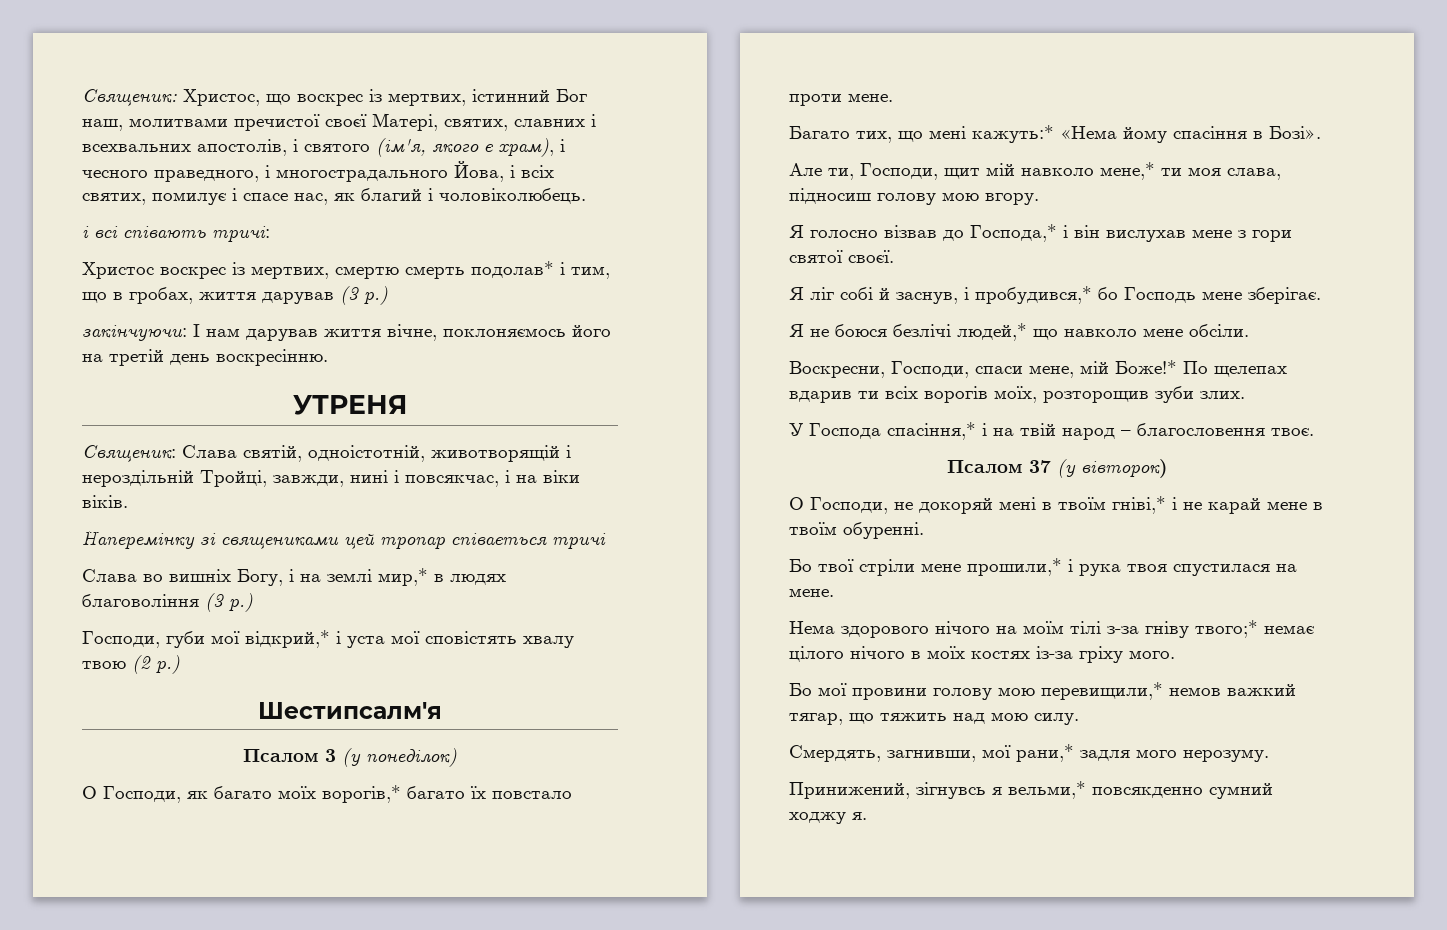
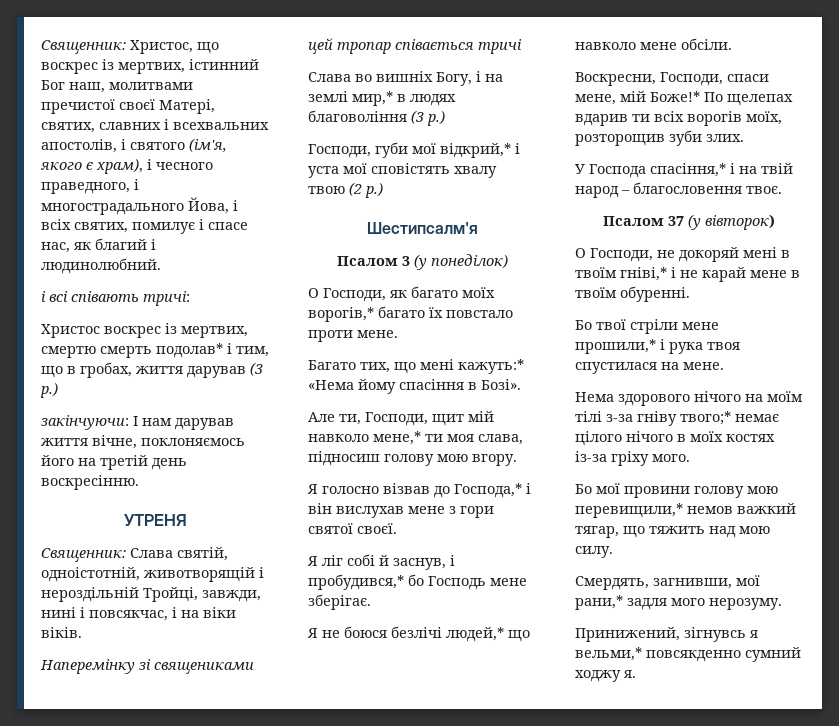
- Священик: Христос, що воскрес із мертвих, істинний Бог наш, молитвами пречистої своєї Матері, святих, славних і всехвальних апостолів, і святого (ім'я, якого є храм), і чесного праведного, і многострадального Йова, і всіх святих, помилує і спасе нас, як благий і чоловіколюбець.
+ Священник: Христос, що воскрес із мертвих, істинний Бог наш, молитвами пречистої своєї Матері, святих, славних і всехвальних апостолів, і святого (ім'я, якого є храм), і чесного праведного, і многострадального Йова, і всіх святих, помилує і спасе нас, як благий і людинолюбний.
- Священик: Слава святій, одноістотній, животворящій і нероздільній Тройці, завжди, нині і повсякчас, і на віки віків.
+ Священник: Слава святій, одноістотній, животворящій і нероздільній Тройці, завжди, нині і повсякчас, і на віки віків.

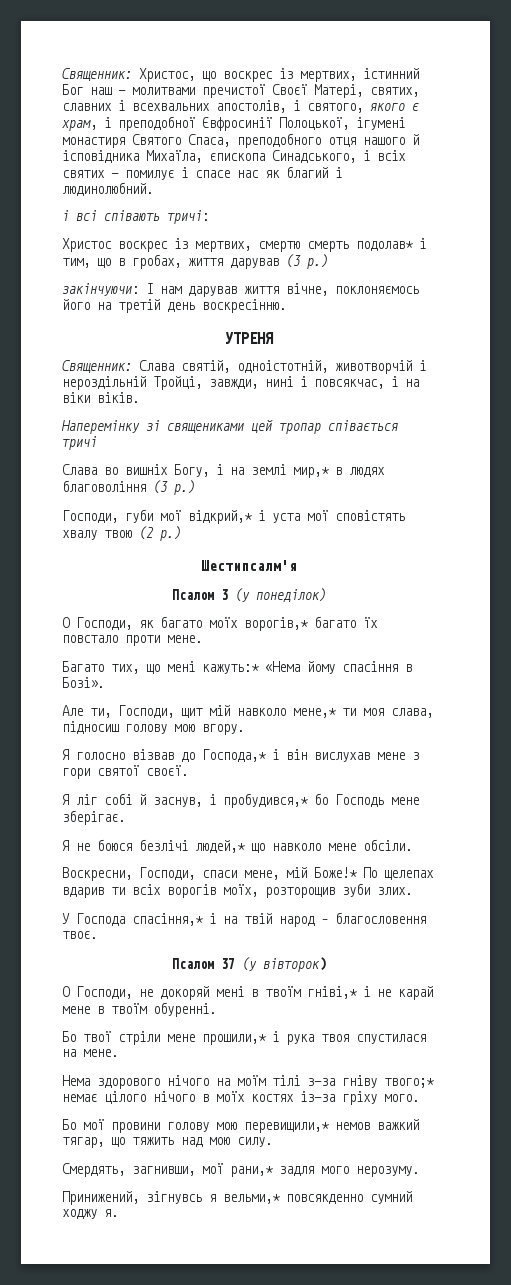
- Священник: Христос, що воскрес із мертвих, істинний Бог наш, молитвами пречистої своєї Матері, святих, славних і всехвальних апостолів, і святого (ім'я, якого є храм), і чесного праведного, і многострадального Йова, і всіх святих, помилує і спасе нас, як благий і людинолюбний.
+ Священник: Христос, що воскрес із мертвих, істинний Бог наш - молитвами пречистої Своєї Матері, святих, славних і всехвальних апостолів, і святого, якого є храм, і преподобної Євфросинії Полоцької, ігумені монастиря Святого Спаса, преподобного отця нашого й ісповідника Михаїла, єпископа Синадського, і всіх святих - помилує і спасе нас як благий і людинолюбний.
- Священник: Слава святій, одноістотній, животворящій і нероздільній Тройці, завжди, нині і повсякчас, і на віки віків.
+ Священник: Слава святій, одноістотній, животворчій і нероздільній Тройці, завжди, нині і повсякчас, і на віки віків.

